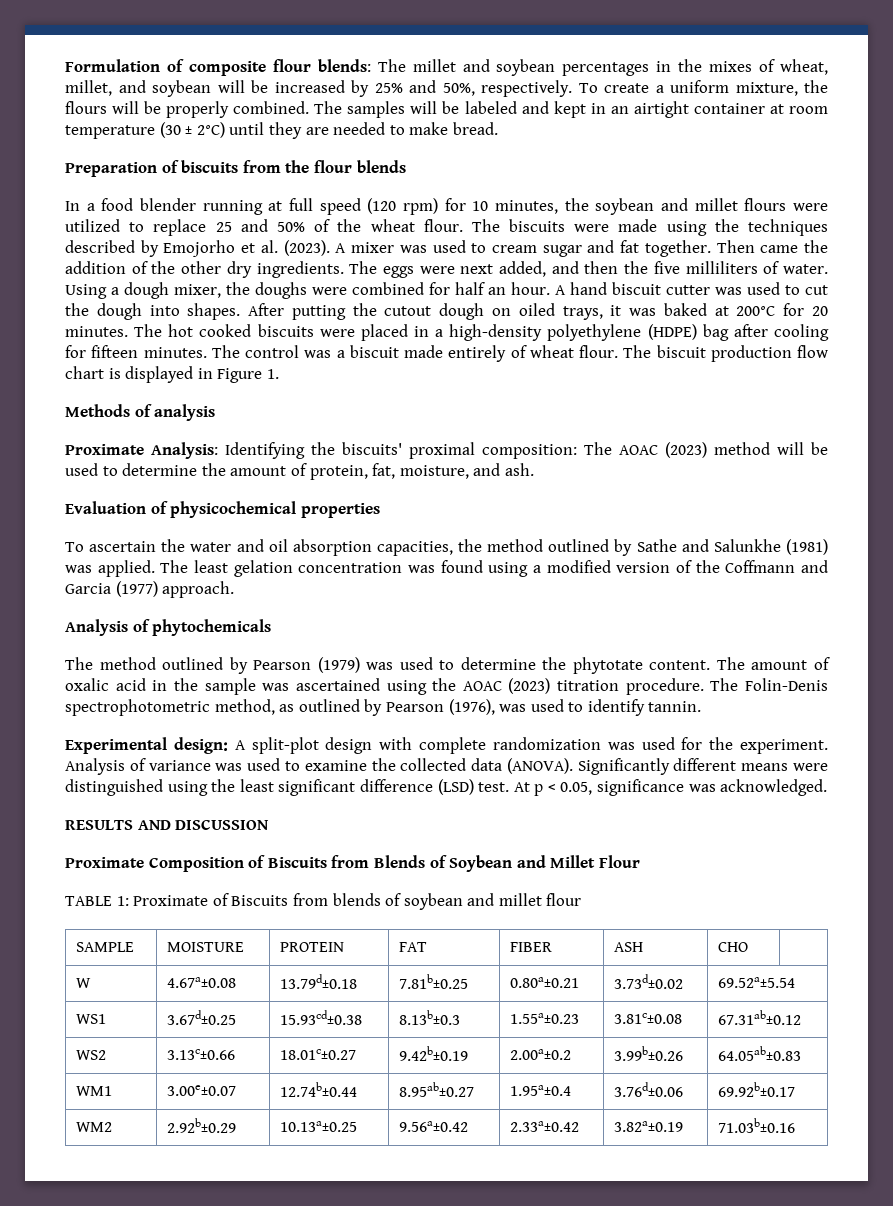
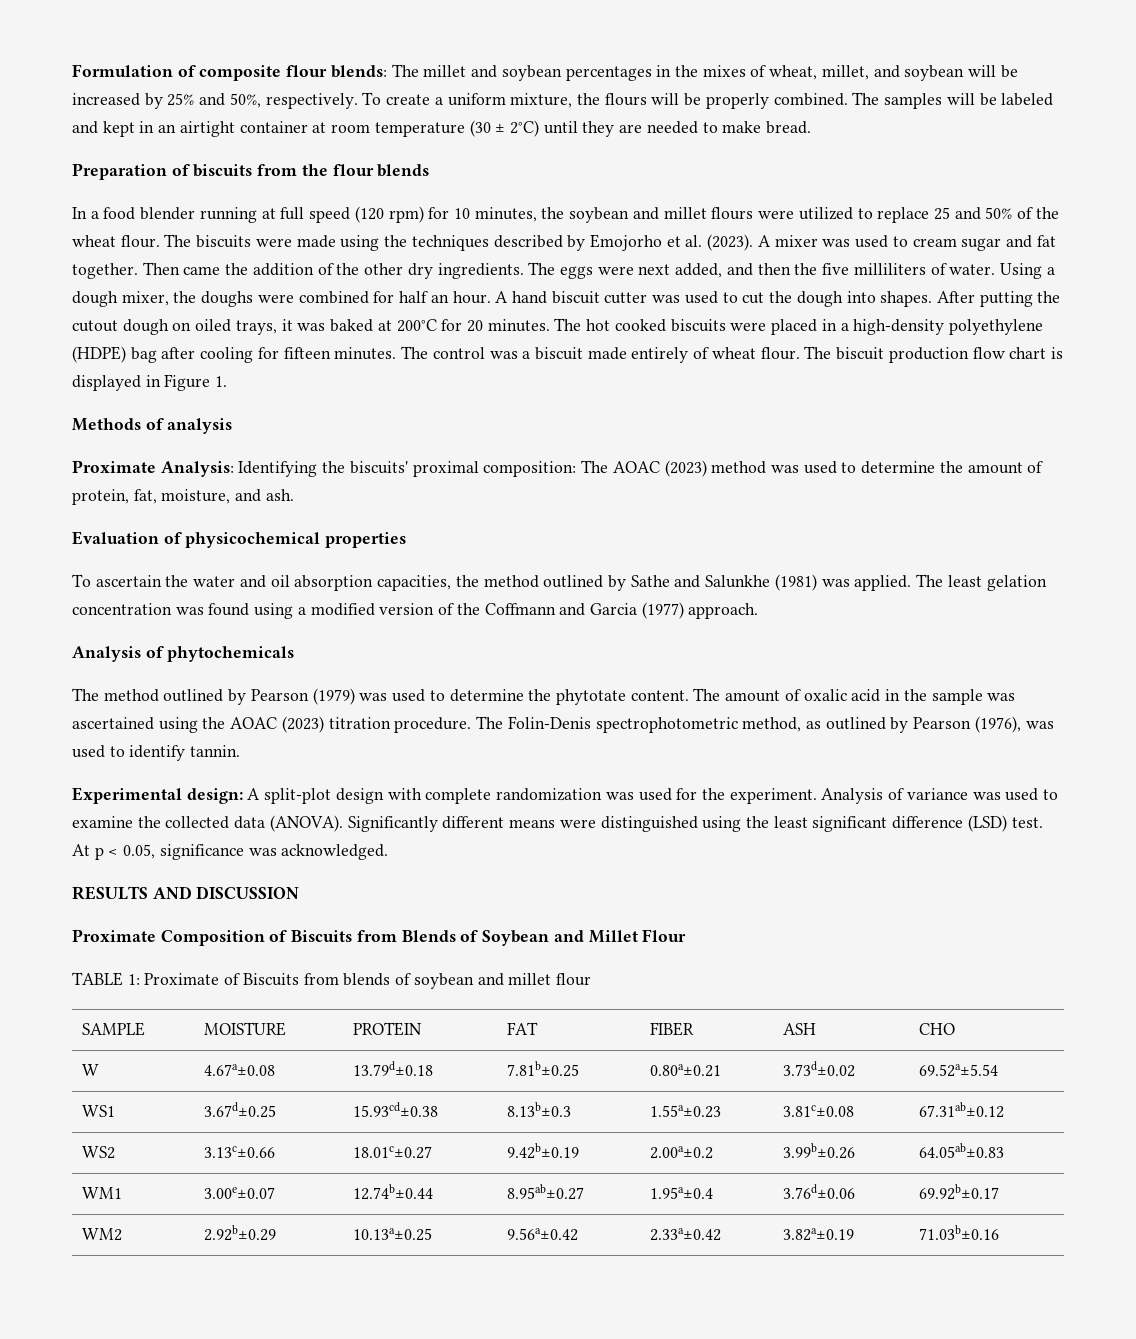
- Proximate Analysis: Identifying the biscuits' proximal composition: The AOAC (2023) method will be used to determine the amount of protein, fat, moisture, and ash.
+ Proximate Analysis: Identifying the biscuits' proximal composition: The AOAC (2023) method was used to determine the amount of protein, fat, moisture, and ash.

